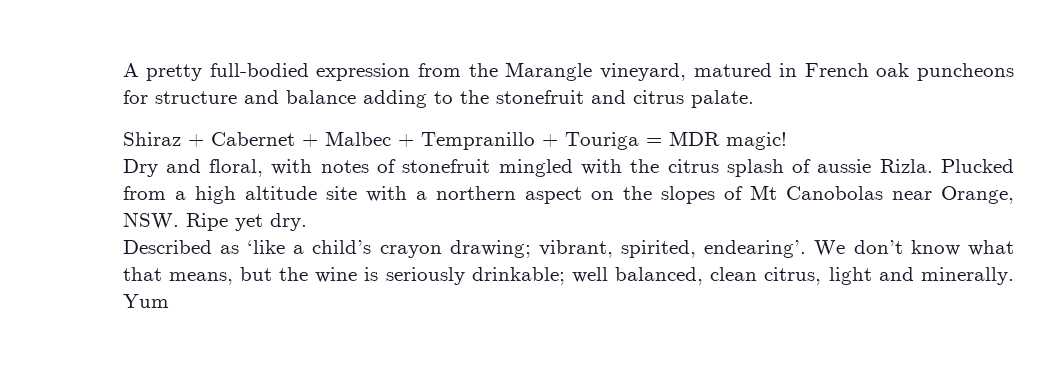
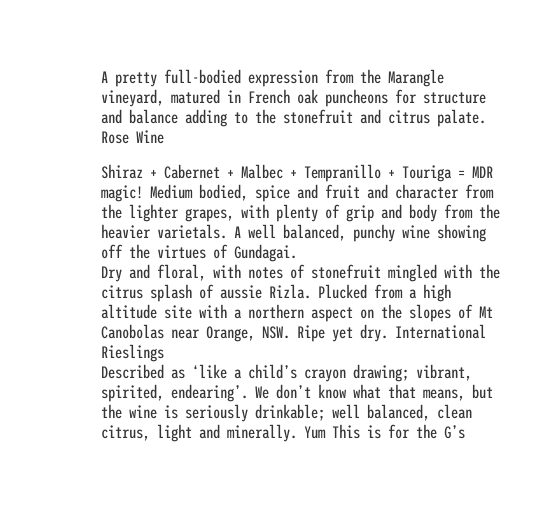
+ Rose Wine
+ Medium bodied, spice and fruit and character from the lighter grapes, with plenty of grip and body from the heavier varietals. A well balanced, punchy wine showing off the virtues of Gundagai.
+ International Rieslings
- Yum
+ Yum This is for the G’s

